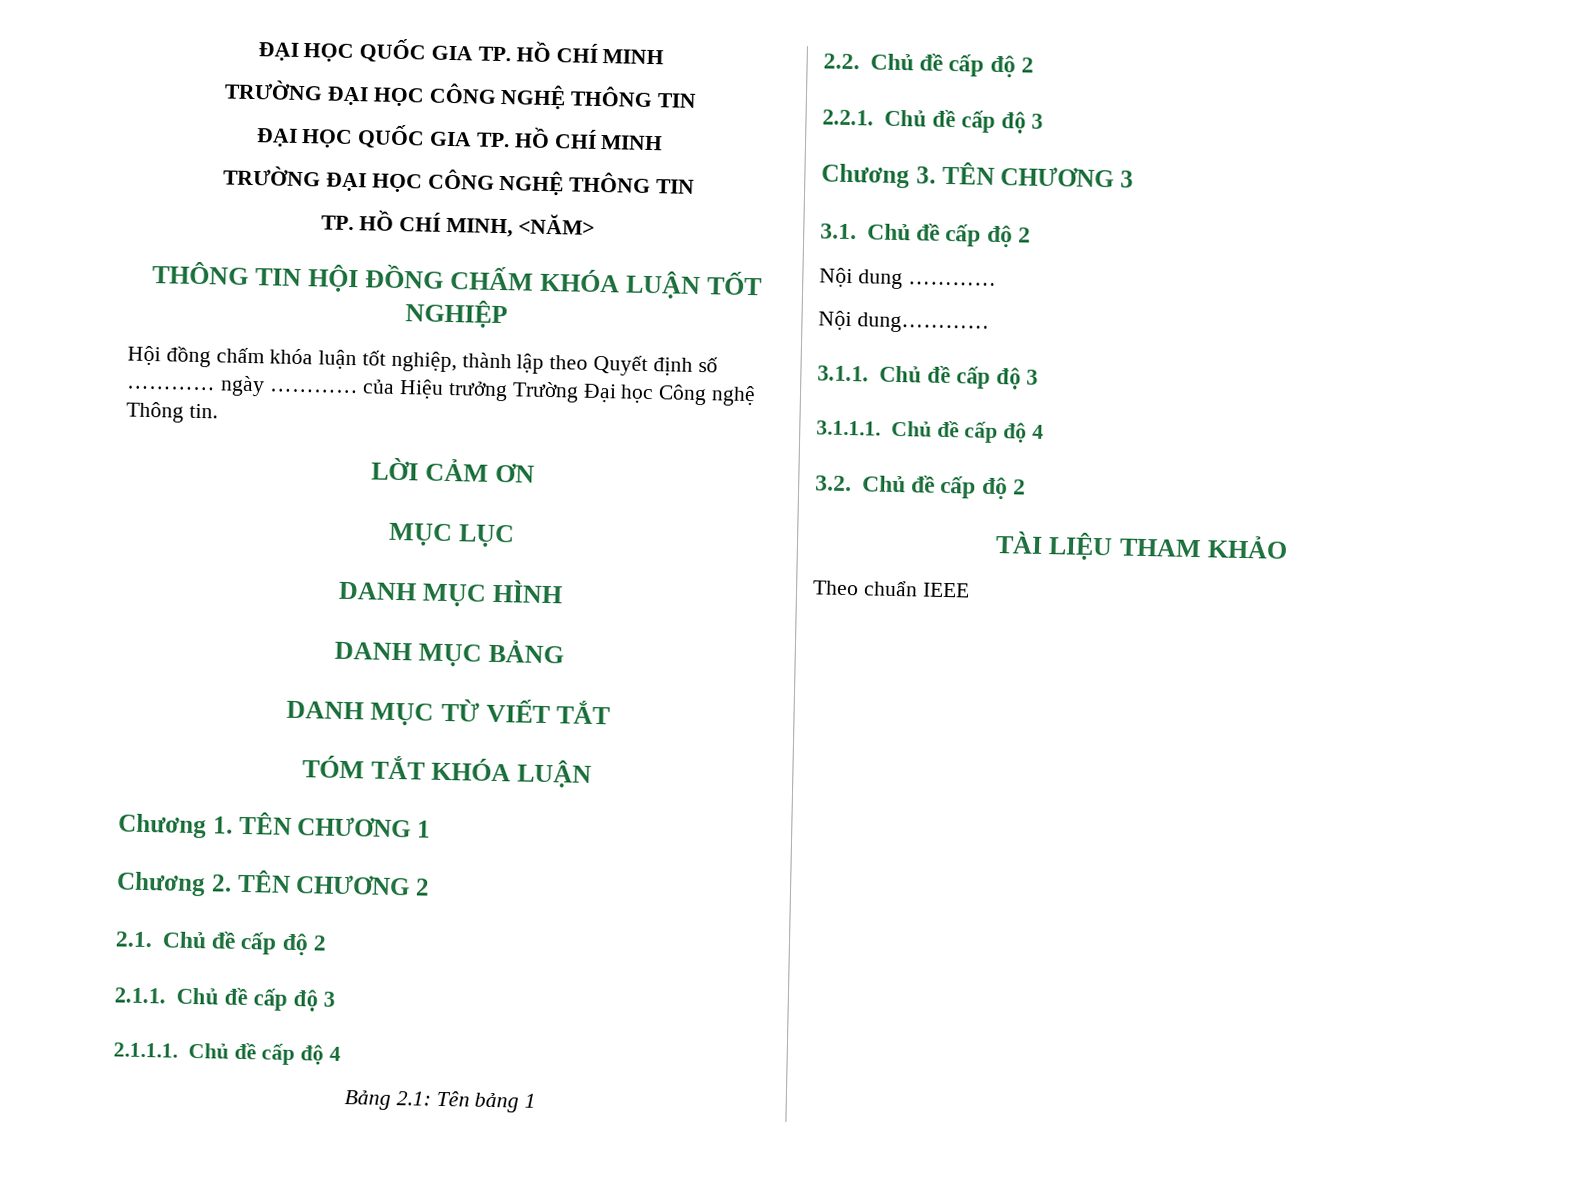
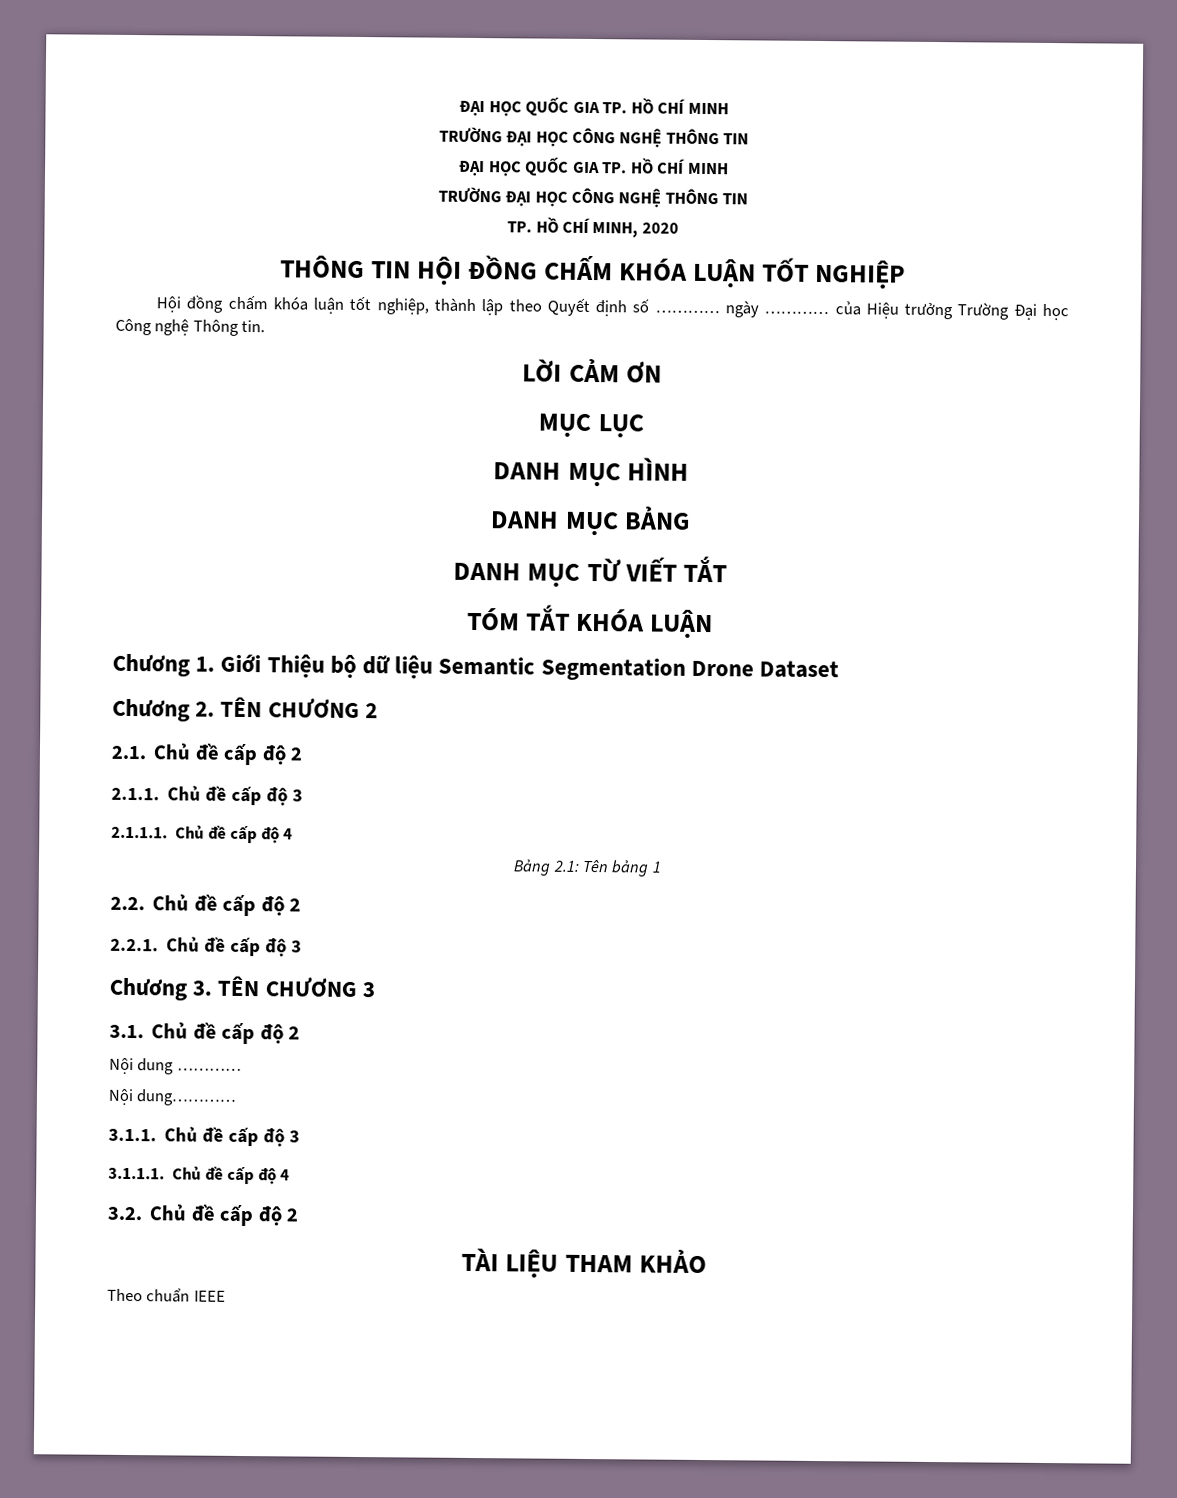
- TP. HỒ CHÍ MINH, <NĂM>
+ TP. HỒ CHÍ MINH, 2020
- Chương 1. TÊN CHƯƠNG 1
+ Chương 1. Giới Thiệu bộ dữ liệu Semantic Segmentation Drone Dataset

